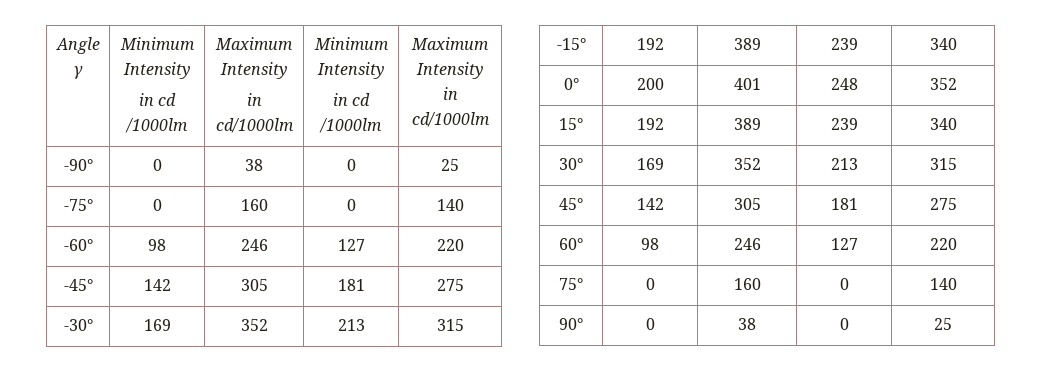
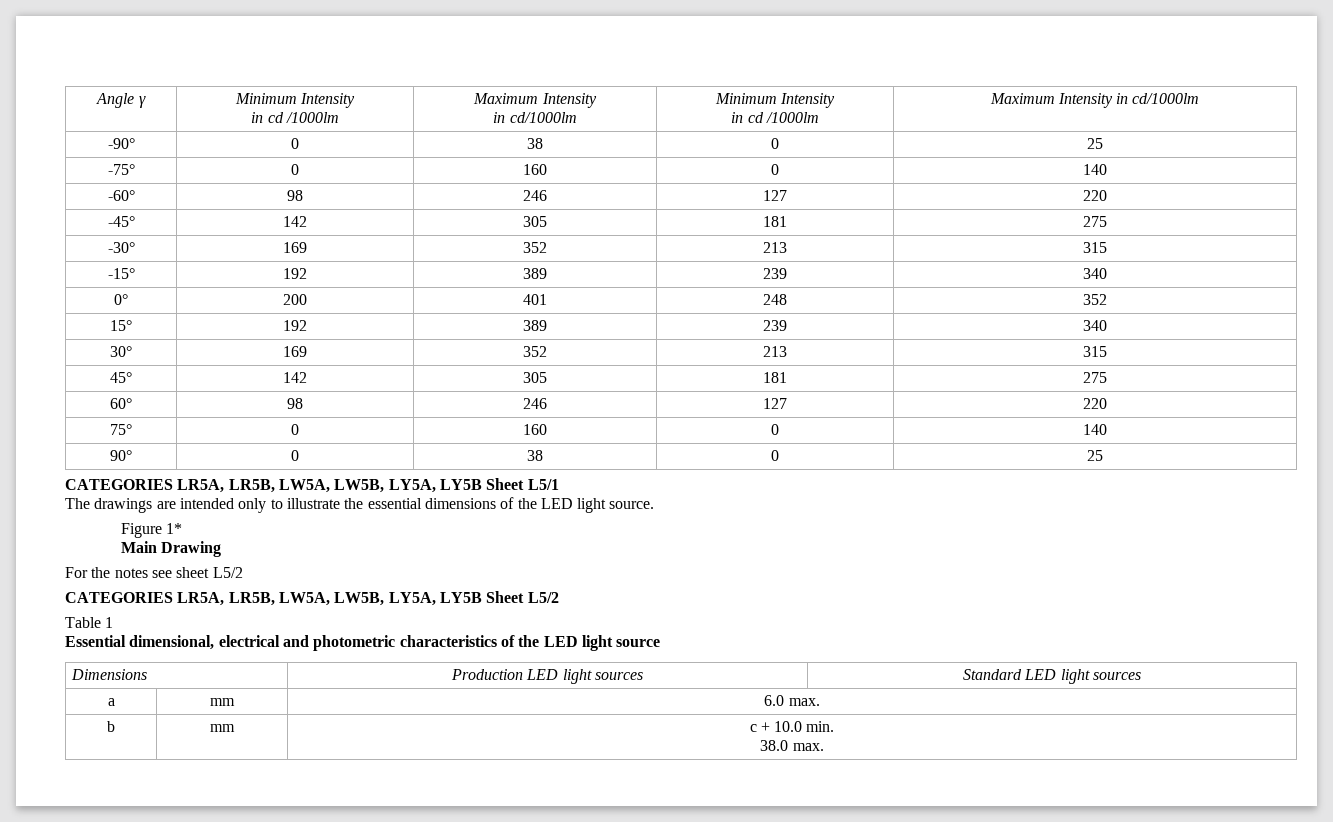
+ CATEGORIES LR5A, LR5B, LW5A, LW5B, LY5A, LY5B Sheet L5/1
+ The drawings are intended only to illustrate the essential dimensions of the LED light source.
+ Figure 1*
+ Main Drawing
+ For the notes see sheet L5/2
+ CATEGORIES LR5A, LR5B, LW5A, LW5B, LY5A, LY5B Sheet L5/2
+ Table 1
+ Essential dimensional, electrical and photometric characteristics of the LED light source
+ Dimensions | Production LED light sources | Standard LED light sources
+ a | mm | 6.0 max.
+ b | mm | c + 10.0 min.
+ 38.0 max.

